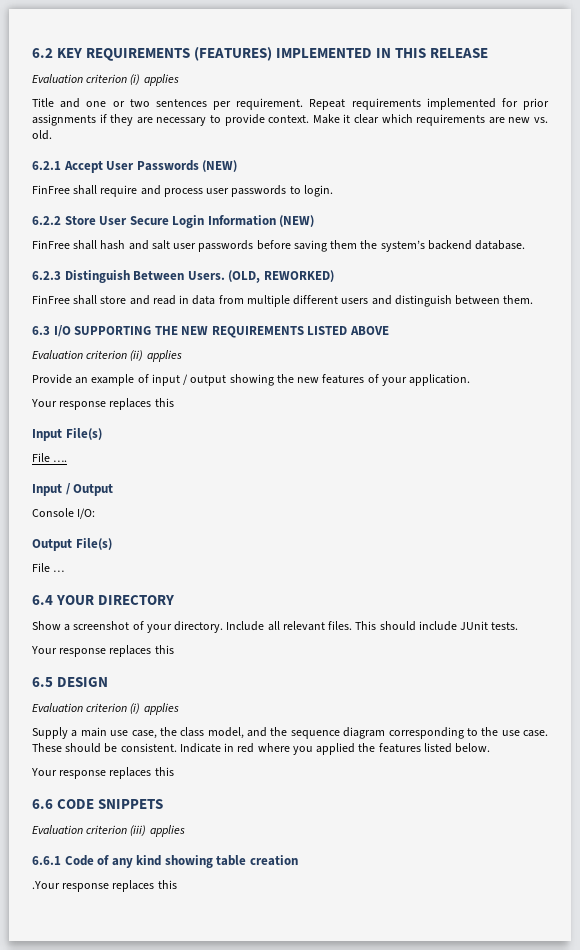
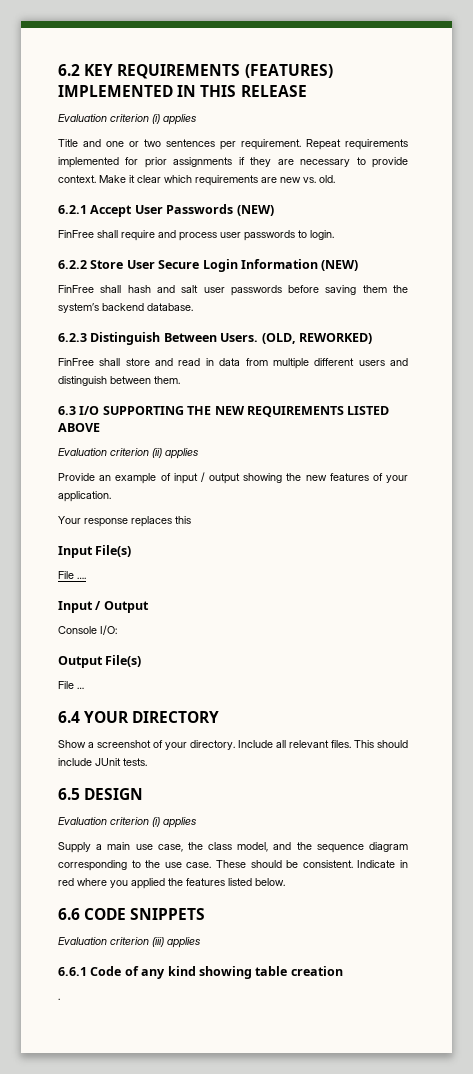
  This should include JUnit tests.
- Your response replaces this
  Indicate in red where you applied the features listed below.
- Your response replaces this
- .Your response replaces this
+ .

